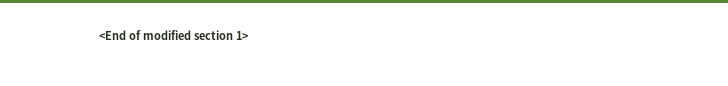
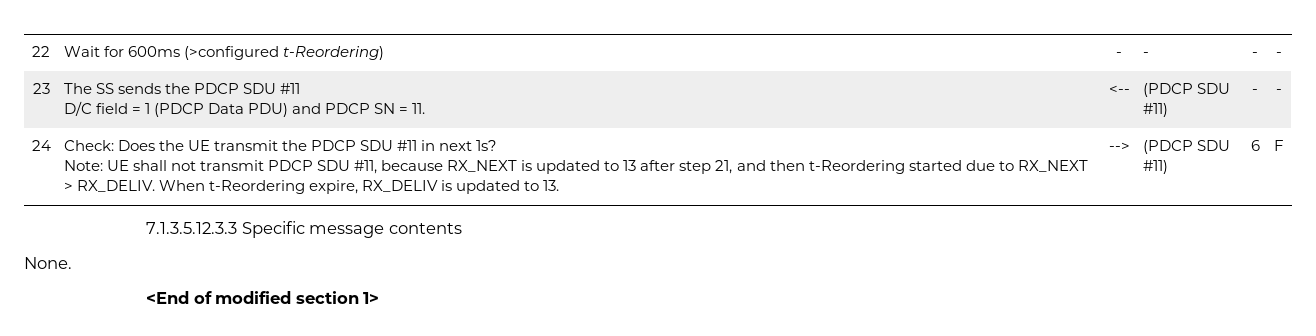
+ 22 | Wait for 600ms (>configured t-Reordering) | - | - | - | -
+ 23 | The SS sends the PDCP SDU #11
+ D/C field = 1 (PDCP Data PDU) and PDCP SN = 11. | <-- | (PDCP SDU #11) | - | -
+ 24 | Check: Does the UE transmit the PDCP SDU #11 in next 1s?
+ Note: UE shall not transmit PDCP SDU #11, because RX_NEXT is updated to 13 after step 21, and then t-Reordering started due to RX_NEXT > RX_DELIV. When t-Reordering expire, RX_DELIV is updated to 13. | --> | (PDCP SDU #11) | 6 | F
+ 7.1.3.5.12.3.3 Specific message contents
+ None.

